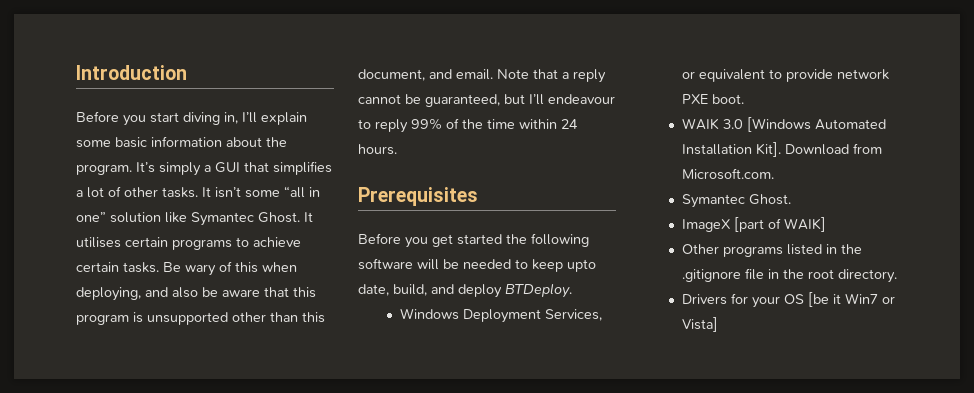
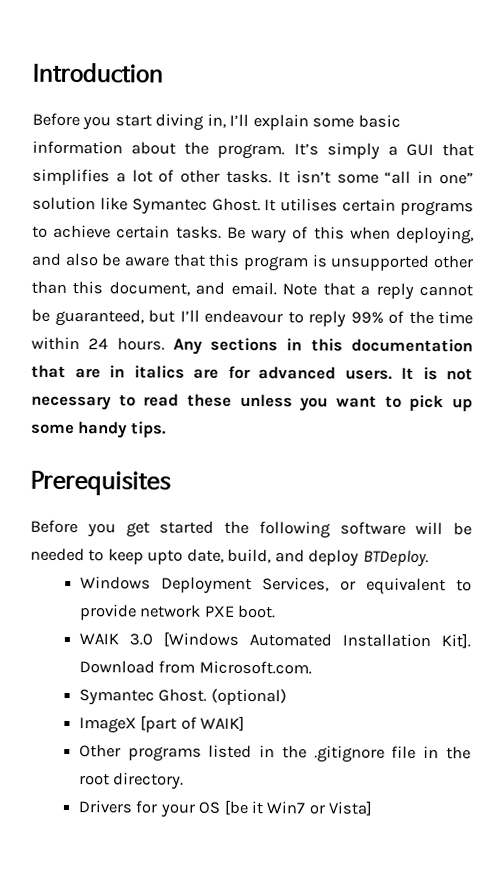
+ Any sections in this documentation that are in italics are for advanced users. It is not necessary to read these unless you want to pick up some handy tips.
+ (optional)

